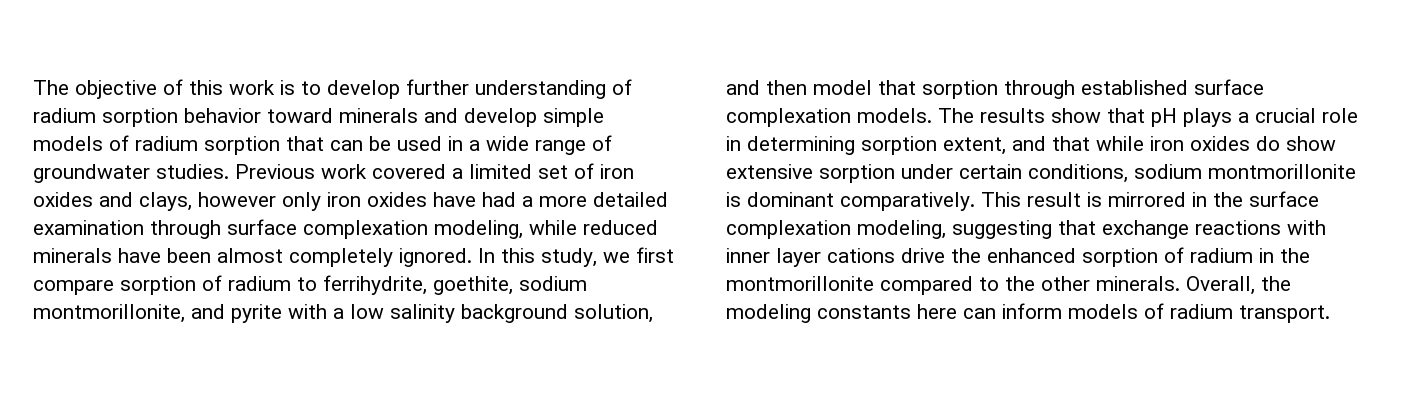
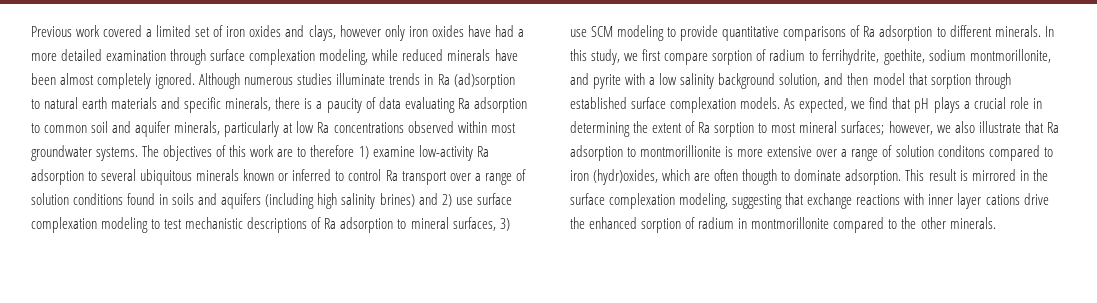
- The objective of this work is to develop further understanding of radium sorption behavior toward minerals and develop simple models of radium sorption that can be used in a wide range of groundwater studies.
+ Although numerous studies illuminate trends in Ra (ad)sorption to natural earth materials and specific minerals, there is a paucity of data evaluating Ra adsorption to common soil and aquifer minerals, particularly at low Ra concentrations observed within most groundwater systems. The objectives of this work are to therefore 1) examine low-activity Ra adsorption to several ubiquitous minerals known or inferred to control Ra transport over a range of solution conditions found in soils and aquifers (including high salinity brines) and 2) use surface complexation modeling to test mechanistic descriptions of Ra adsorption to mineral surfaces, 3) use SCM modeling to provide quantitative comparisons of Ra adsorption to different minerals.
- The results show that pH plays a crucial role in determining sorption extent, and that while iron oxides do show extensive sorption under certain conditions, sodium montmorillonite is dominant comparatively.
+ As expected, we find that pH plays a crucial role in determining the extent of Ra sorption to most mineral surfaces; however, we also illustrate that Ra adsorption to montmorillionite is more extensive over a range of solution conditons compared to iron (hydr)oxides, which are often thougth to dominate adsorption.
- This result is mirrored in the surface complexation modeling, suggesting that exchange reactions with inner layer cations drive the enhanced sorption of radium in the montmorillonite compared to the other minerals. Overall, the modeling constants here can inform models of radium transport.
+ This result is mirrored in the surface complexation modeling, suggesting that exchange reactions with inner layer cations drive the enhanced sorption of radium in montmorillonite compared to the other minerals.

